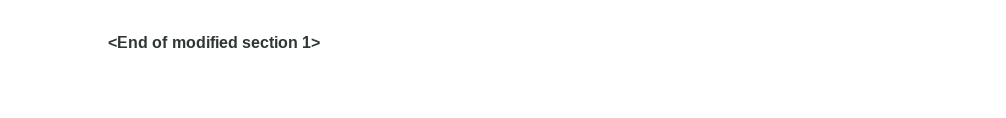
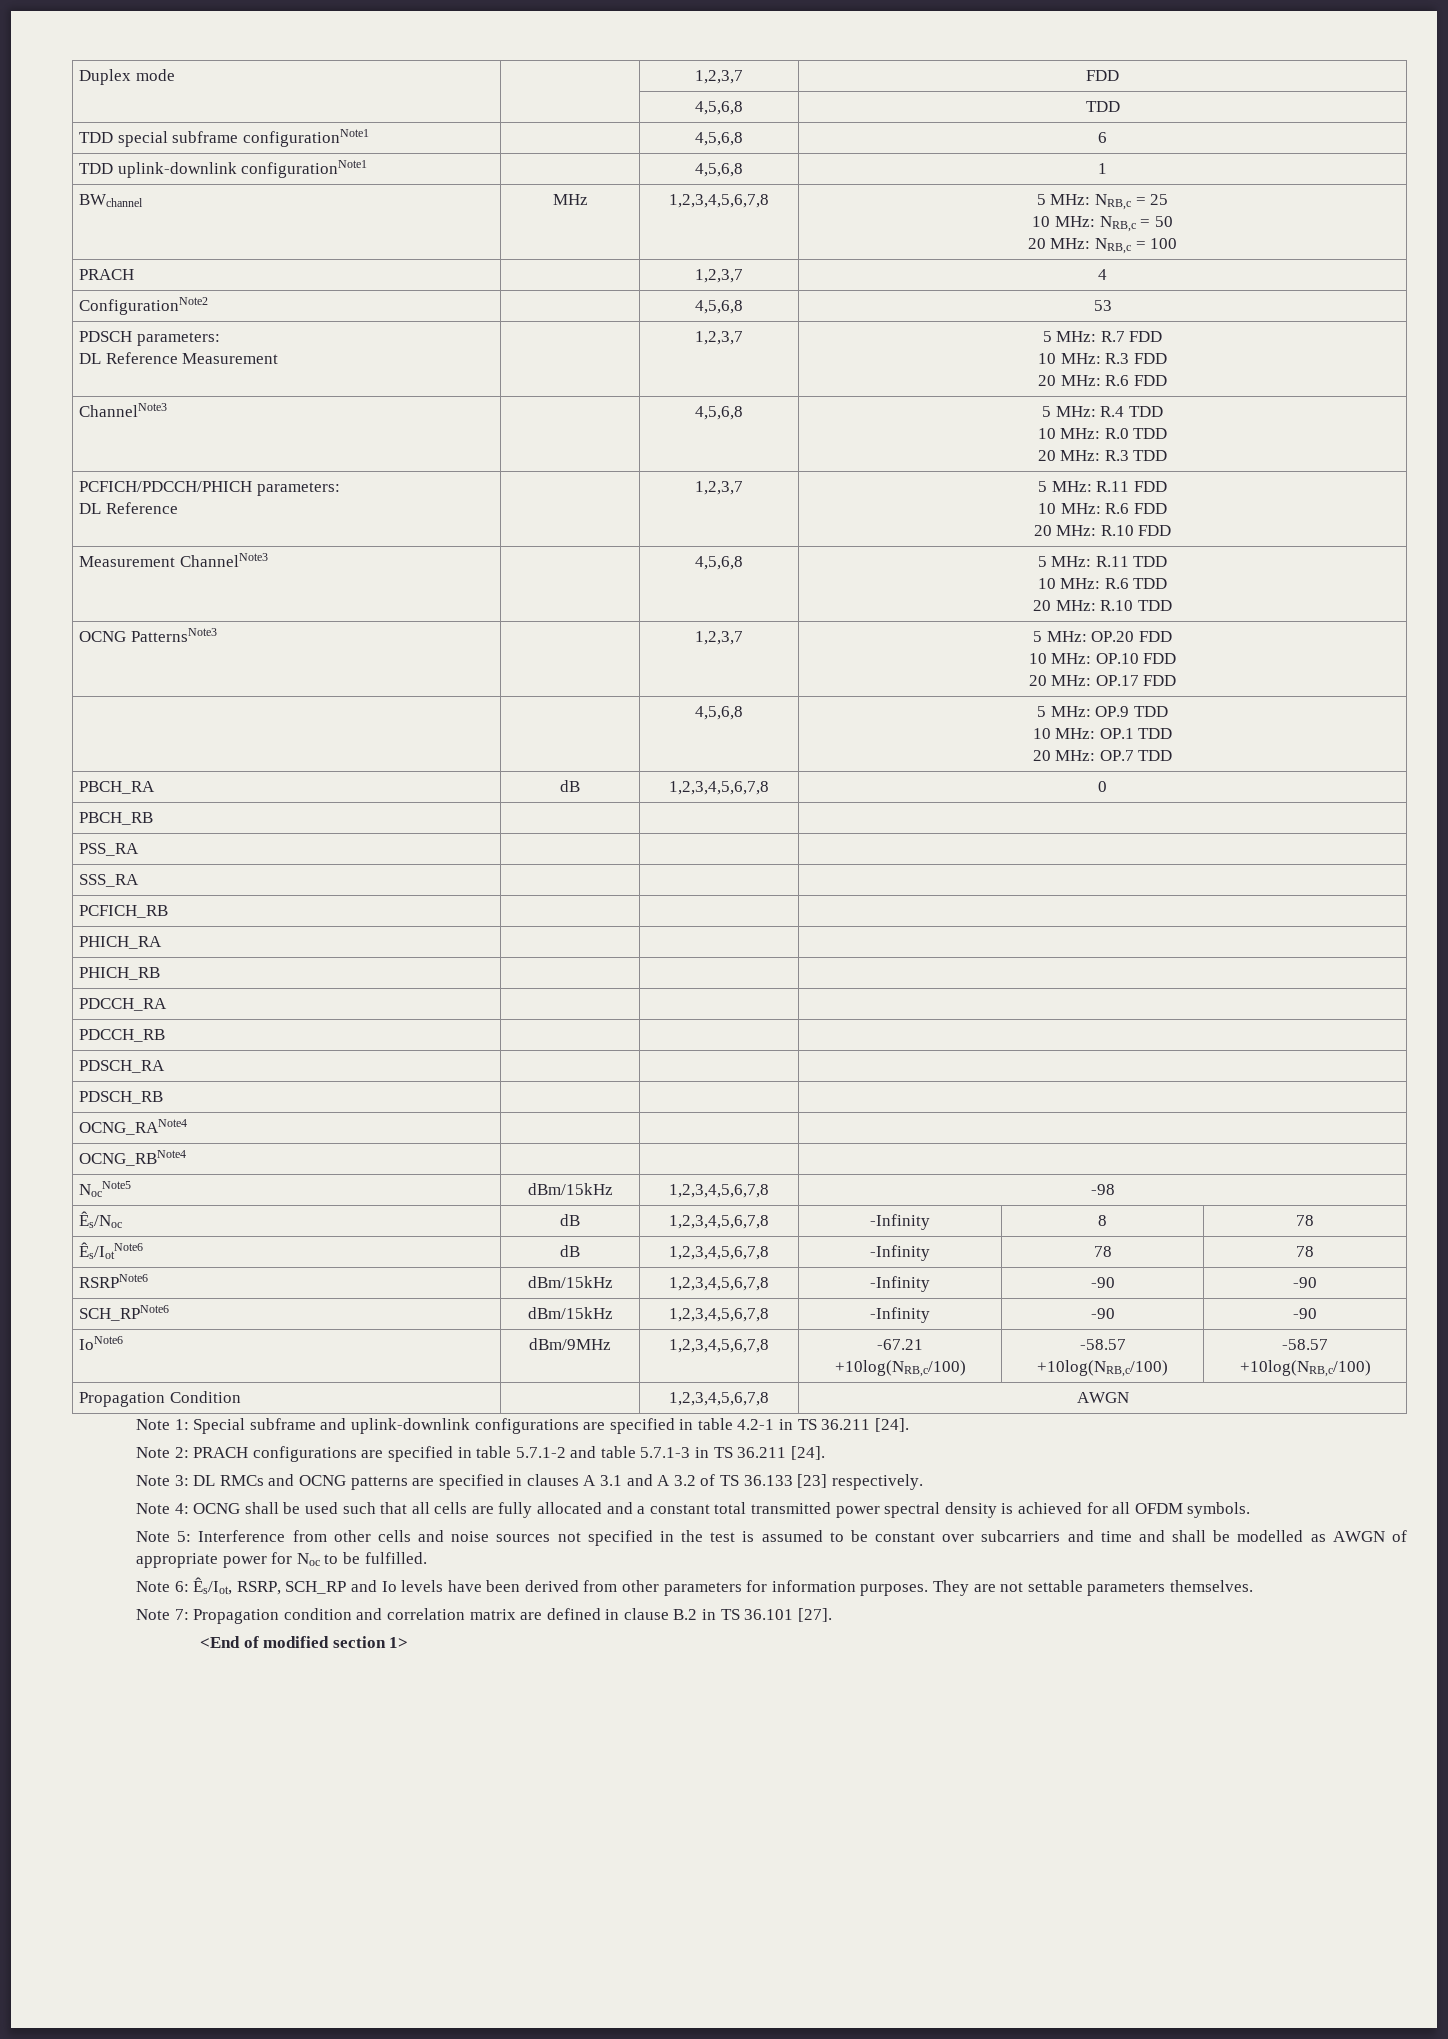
+ Duplex mode | | 1,2,3,7 | FDD
+ | | 4,5,6,8 | TDD
+ TDD special subframe configurationNote1 | | 4,5,6,8 | 6
+ TDD uplink-downlink configurationNote1 | | 4,5,6,8 | 1
+ BWchannel | MHz | 1,2,3,4,5,6,7,8 | 5 MHz: NRB,c = 25
+ 10 MHz: NRB,c = 50
+ 20 MHz: NRB,c = 100
+ PRACH | | 1,2,3,7 | 4
+ ConfigurationNote2 | | 4,5,6,8 | 53
+ PDSCH parameters:
+ DL Reference Measurement | | 1,2,3,7 | 5 MHz: R.7 FDD
+ 10 MHz: R.3 FDD
+ 20 MHz: R.6 FDD
+ ChannelNote3 | | 4,5,6,8 | 5 MHz: R.4 TDD
+ 10 MHz: R.0 TDD
+ 20 MHz: R.3 TDD
+ PCFICH/PDCCH/PHICH parameters:
+ DL Reference | | 1,2,3,7 | 5 MHz: R.11 FDD
+ 10 MHz: R.6 FDD
+ 20 MHz: R.10 FDD
+ Measurement ChannelNote3 | | 4,5,6,8 | 5 MHz: R.11 TDD
+ 10 MHz: R.6 TDD
+ 20 MHz: R.10 TDD
+ OCNG PatternsNote3 | | 1,2,3,7 | 5 MHz: OP.20 FDD
+ 10 MHz: OP.10 FDD
+ 20 MHz: OP.17 FDD
+ | | 4,5,6,8 | 5 MHz: OP.9 TDD
+ 10 MHz: OP.1 TDD
+ 20 MHz: OP.7 TDD
+ PBCH_RA | dB | 1,2,3,4,5,6,7,8 | 0
+ PBCH_RB | | |
+ PSS_RA | | |
+ SSS_RA | | |
+ PCFICH_RB | | |
+ PHICH_RA | | |
+ PHICH_RB | | |
+ PDCCH_RA | | |
+ PDCCH_RB | | |
+ PDSCH_RA | | |
+ PDSCH_RB | | |
+ OCNG_RANote4 | | |
+ OCNG_RBNote4 | | |
+ NocNote5 | dBm/15kHz | 1,2,3,4,5,6,7,8 | -98
+ Ês/Noc | dB | 1,2,3,4,5,6,7,8 | -Infinity | 8 | 78
+ Ês/IotNote6 | dB | 1,2,3,4,5,6,7,8 | -Infinity | 78 | 78
+ RSRPNote6 | dBm/15kHz | 1,2,3,4,5,6,7,8 | -Infinity | -90 | -90
+ SCH_RPNote6 | dBm/15kHz | 1,2,3,4,5,6,7,8 | -Infinity | -90 | -90
+ IoNote6 | dBm/9MHz | 1,2,3,4,5,6,7,8 | -67.21
+ +10log(NRB,c/100) | -58.57
+ +10log(NRB,c/100) | -58.57
+ +10log(NRB,c/100)
+ Propagation Condition | | 1,2,3,4,5,6,7,8 | AWGN
+ Note 1: Special subframe and uplink-downlink configurations are specified in table 4.2-1 in TS 36.211 [24].
+ Note 2: PRACH configurations are specified in table 5.7.1-2 and table 5.7.1-3 in TS 36.211 [24].
+ Note 3: DL RMCs and OCNG patterns are specified in clauses A 3.1 and A 3.2 of TS 36.133 [23] respectively.
+ Note 4: OCNG shall be used such that all cells are fully allocated and a constant total transmitted power spectral density is achieved for all OFDM symbols.
+ Note 5: Interference from other cells and noise sources not specified in the test is assumed to be constant over subcarriers and time and shall be modelled as AWGN of appropriate power for Noc to be fulfilled.
+ Note 6: Ês/Iot, RSRP, SCH_RP and Io levels have been derived from other parameters for information purposes. They are not settable parameters themselves.
+ Note 7: Propagation condition and correlation matrix are defined in clause B.2 in TS 36.101 [27].

